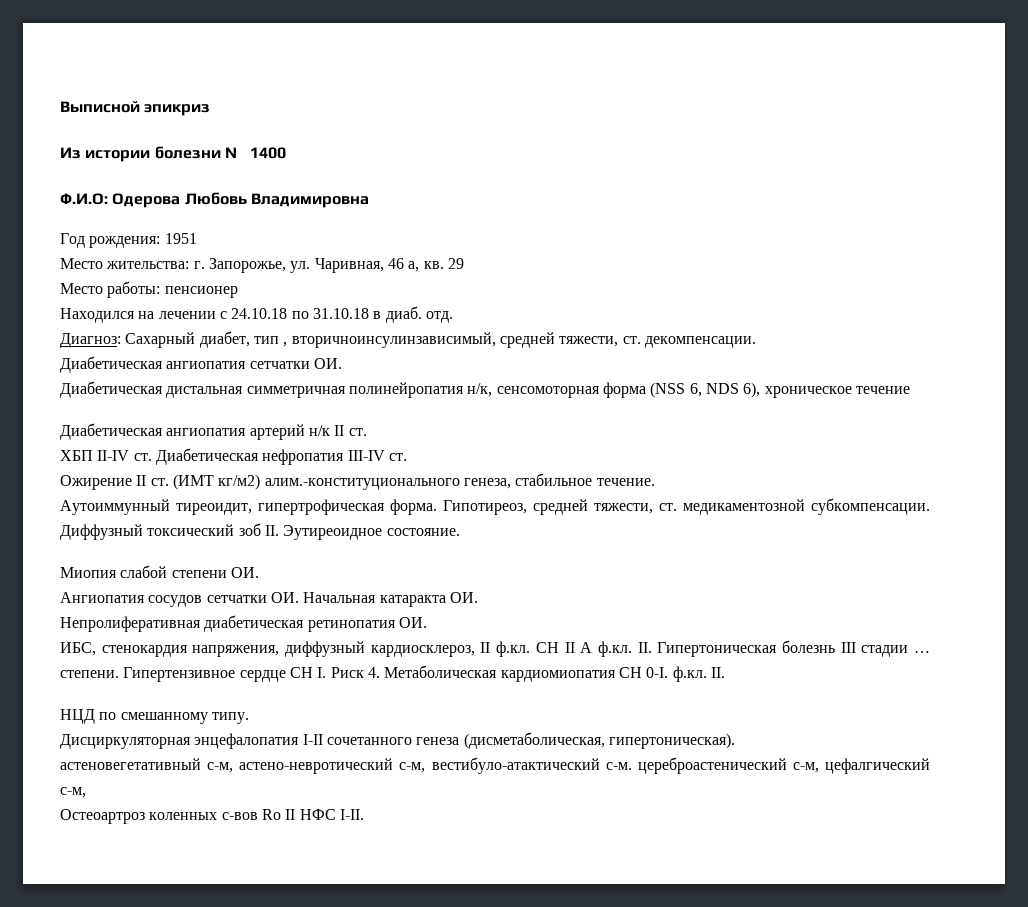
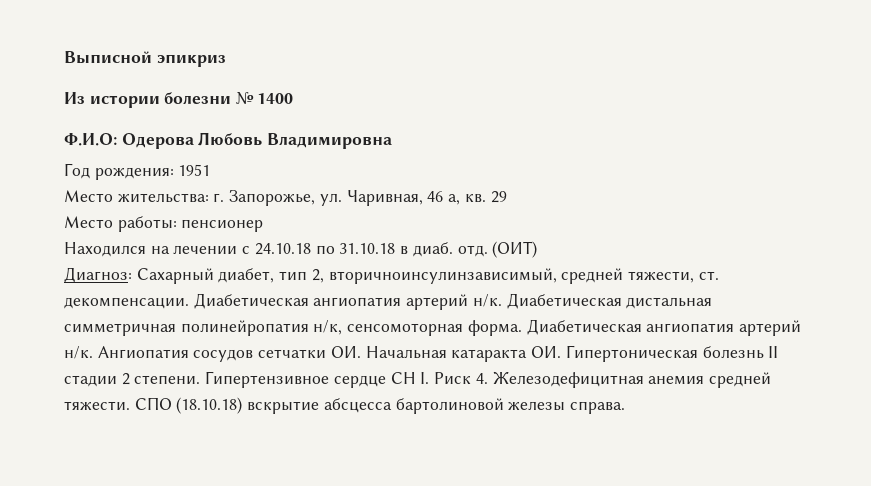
+ (ОИТ)
- Диагноз: Сахарный диабет, тип , вторичноинсулинзависимый, средней тяжести, ст. декомпенсации.
- Диабетическая ангиопатия сетчатки ОИ.
- Диабетическая дистальная симметричная полинейропатия н/к, сенсомоторная форма (NSS 6, NDS 6), хроническое течение
- Диабетическая ангиопатия артерий н/к II ст.
- ХБП II-IV ст. Диабетическая нефропатия III-IV ст.
- Ожирение II ст. (ИМТ кг/м2) алим.-конституционального генеза, стабильное течение.
- Аутоиммунный тиреоидит, гипертрофическая форма. Гипотиреоз, средней тяжести, ст. медикаментозной субкомпенсации. Диффузный токсический зоб II. Эутиреоидное состояние.
- Миопия слабой степени ОИ.
- Ангиопатия сосудов сетчатки ОИ. Начальная катаракта ОИ.
- Непролиферативная диабетическая ретинопатия ОИ.
- ИБС, стенокардия напряжения, диффузный кардиосклероз, II ф.кл. СН II А ф.кл. II. Гипертоническая болезнь III стадии … степени.
+ Диагноз: Сахарный диабет, тип 2, вторичноинсулинзависимый, средней тяжести, ст. декомпенсации. Диабетическая ангиопатия артерий н/к. Диабетическая дистальная симметричная полинейропатия н/к, сенсомоторная форма. Диабетическая ангиопатия артерий н/к. Ангиопатия сосудов сетчатки ОИ. Начальная катаракта ОИ. Гипертоническая болезнь II стадии 2 степени.
- Гипертензивное сердце СН I. Риск 4. Метаболическая кардиомиопатия СН 0-I. ф.кл. II.
- НЦД по смешанному типу.
- Дисциркуляторная энцефалопатия I-II сочетанного генеза (дисметаболическая, гипертоническая).
- астеновегетативный с-м, астено-невротический с-м, вестибуло-атактический с-м. цереброастенический с-м, цефалгический с-м,
- Остеоартроз коленных с-вов Rо II НФС I-II.
+ Гипертензивное сердце СН I. Риск 4. Железодефицитная анемия средней тяжести. СПО (18.10.18) вскрытие абсцесса бартолиновой железы справа.

